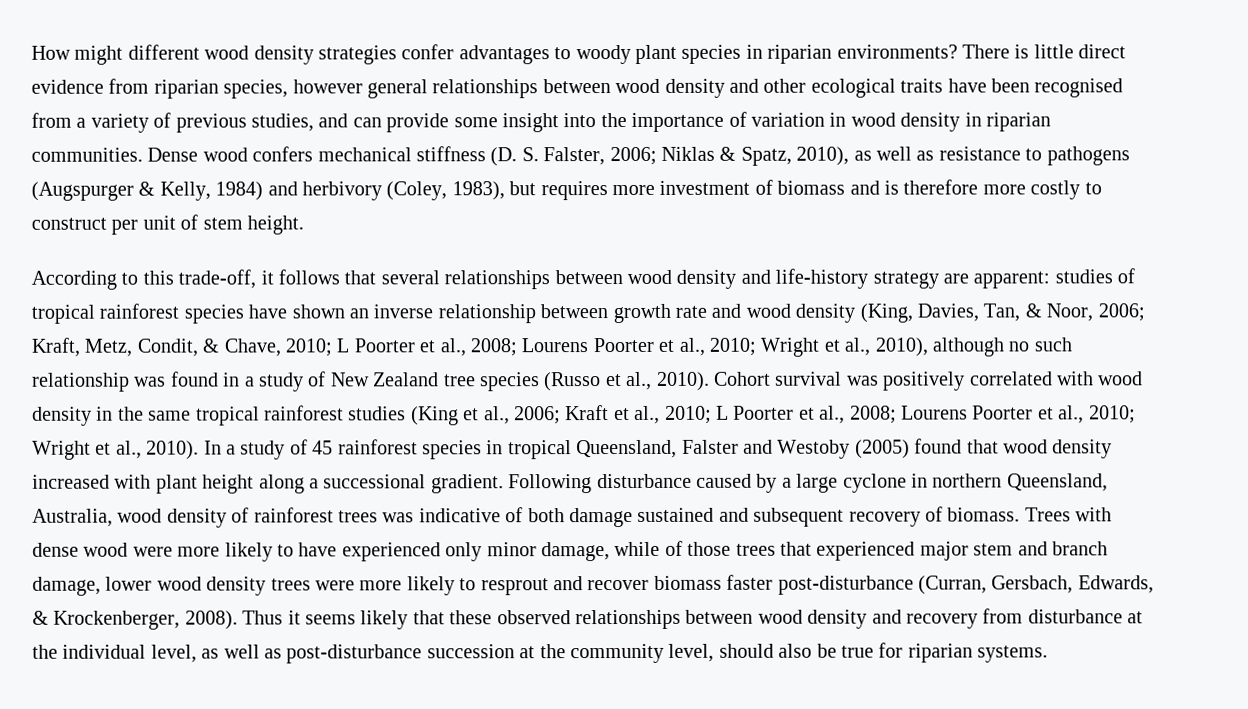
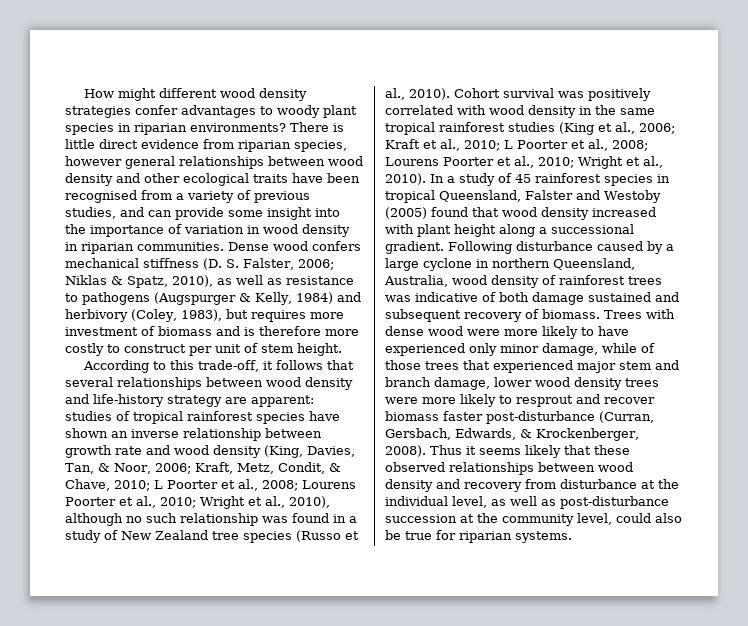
- Thus it seems likely that these observed relationships between wood density and recovery from disturbance at the individual level, as well as post-disturbance succession at the community level, should also be true for riparian systems.
+ Thus it seems likely that these observed relationships between wood density and recovery from disturbance at the individual level, as well as post-disturbance succession at the community level, could also be true for riparian systems.

